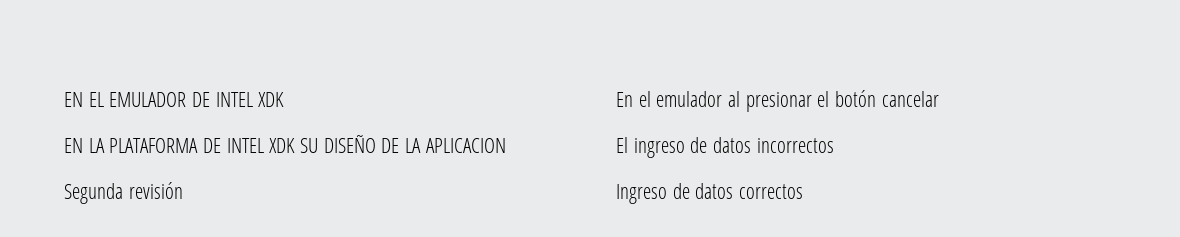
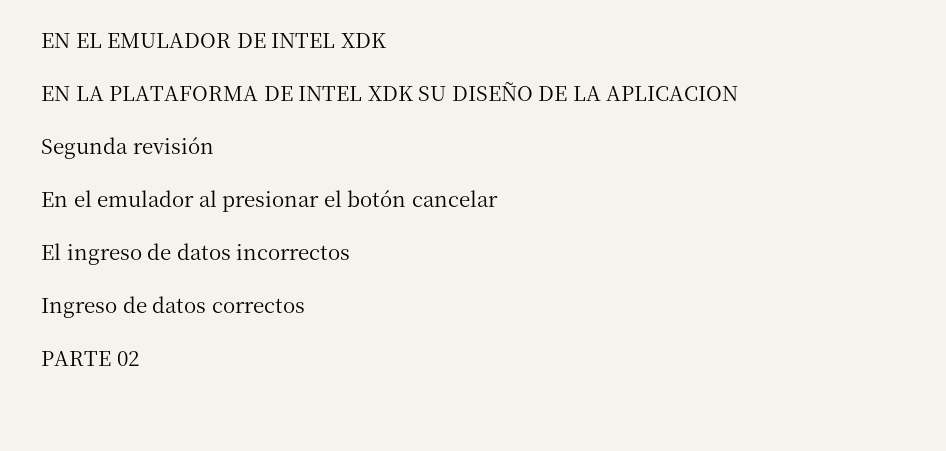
+ PARTE 02

